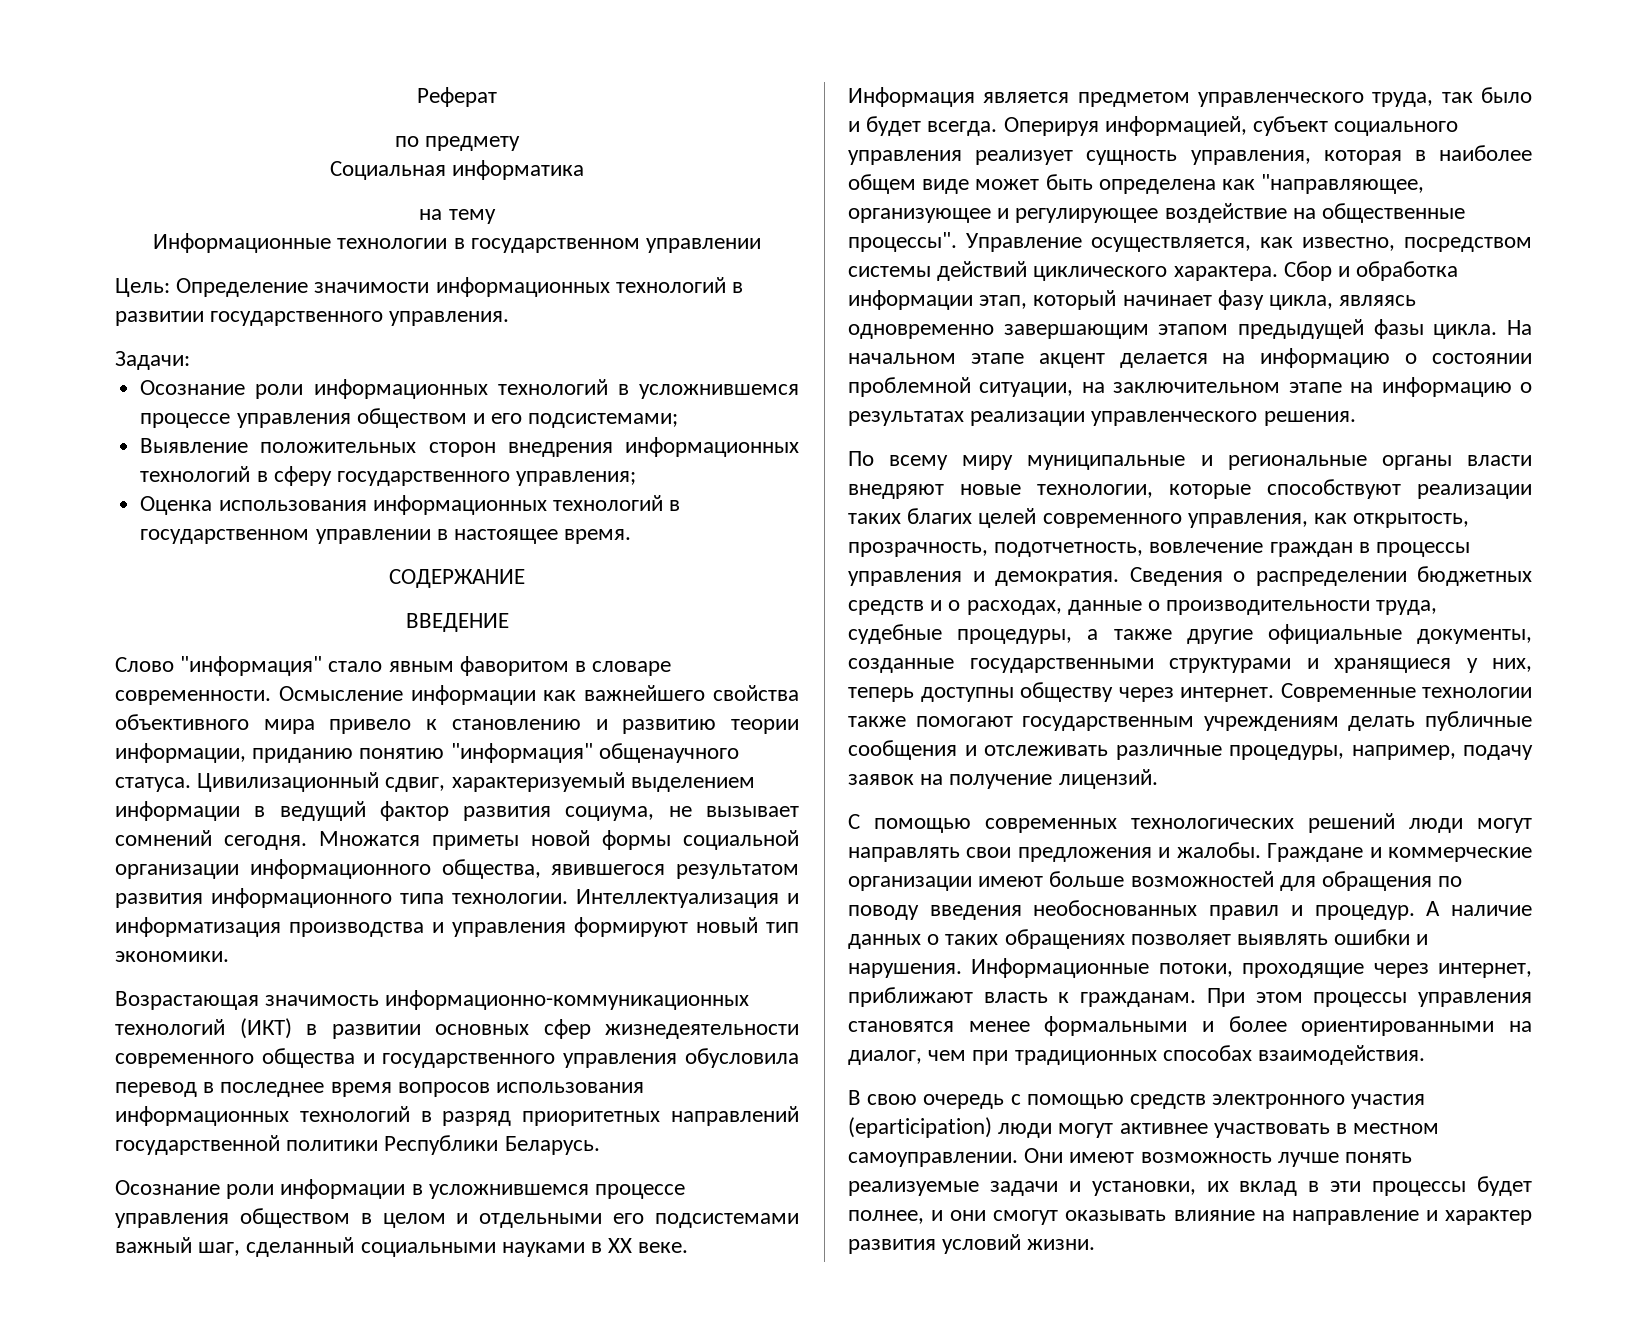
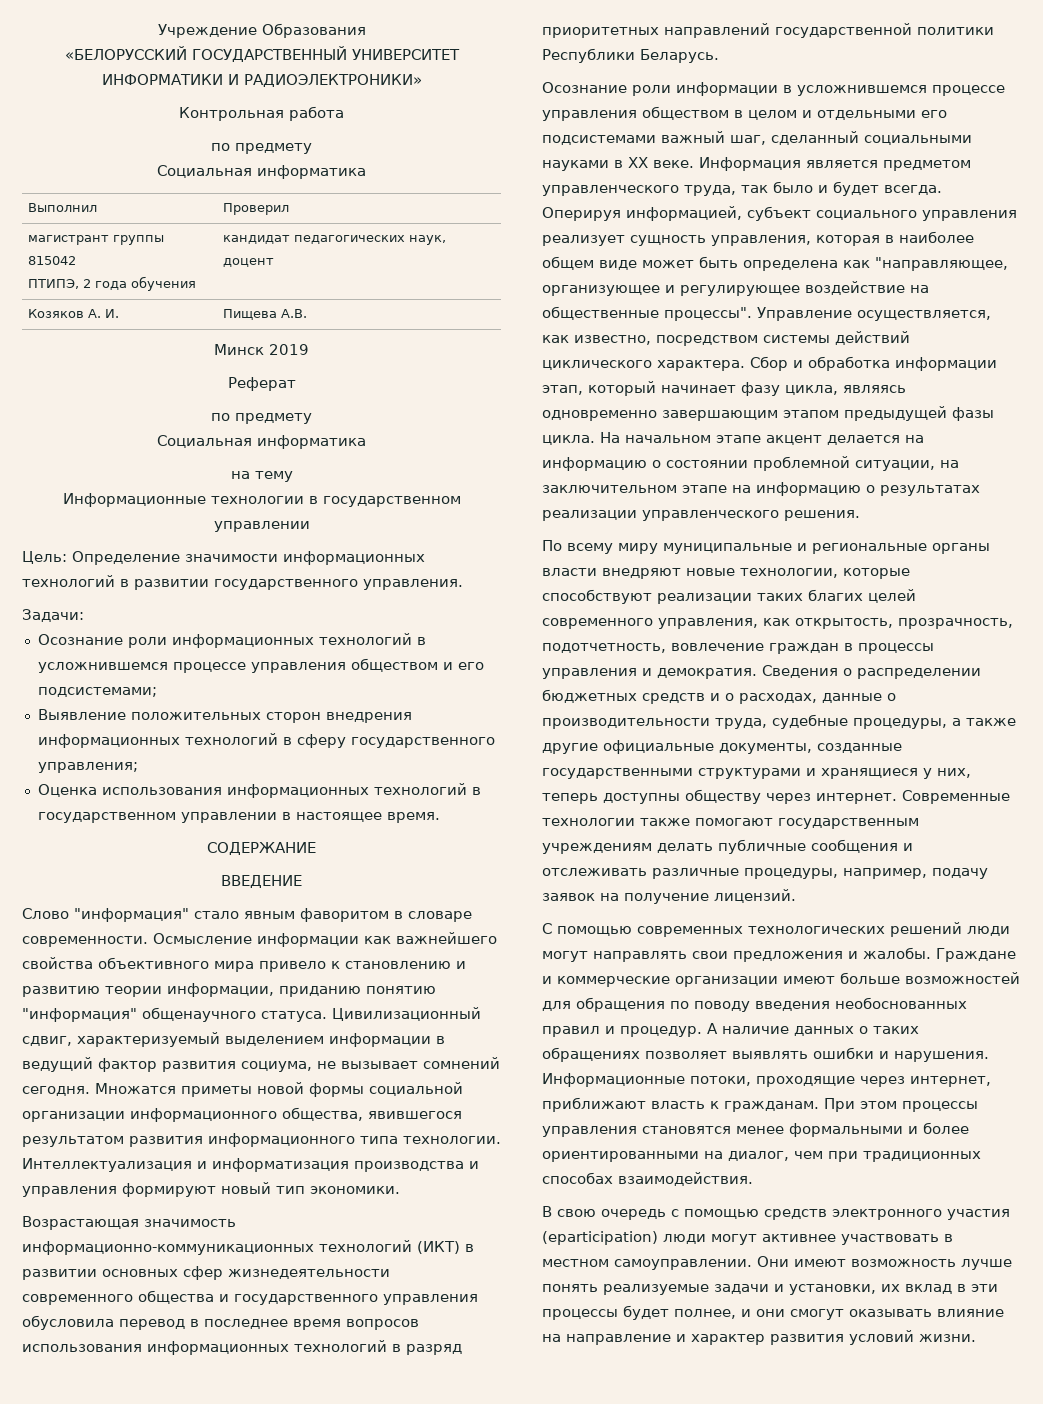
+ Учреждение Образования
+ «БЕЛОРУССКИЙ ГОСУДАРСТВЕННЫЙ УНИВЕРСИТЕТ ИНФОРМАТИКИ И РАДИОЭЛЕКТРОНИКИ»
+ Контрольная работа
+ по предмету
+ Социальная информатика
+ Выполнил | Проверил
+ магистрант группы 815042
+ ПТИПЭ, 2 года обучения | кандидат педагогических наук, доцент
+ Козяков А. И. | Пищева А.В.
+ Минск 2019

